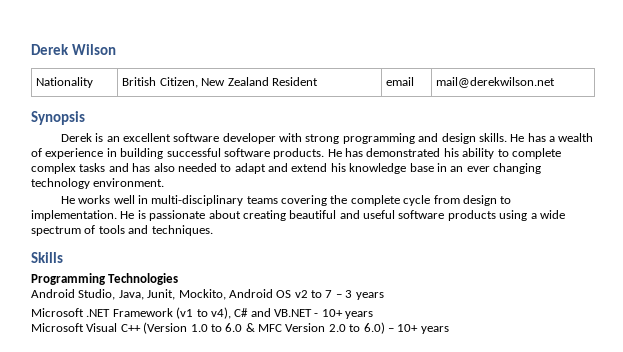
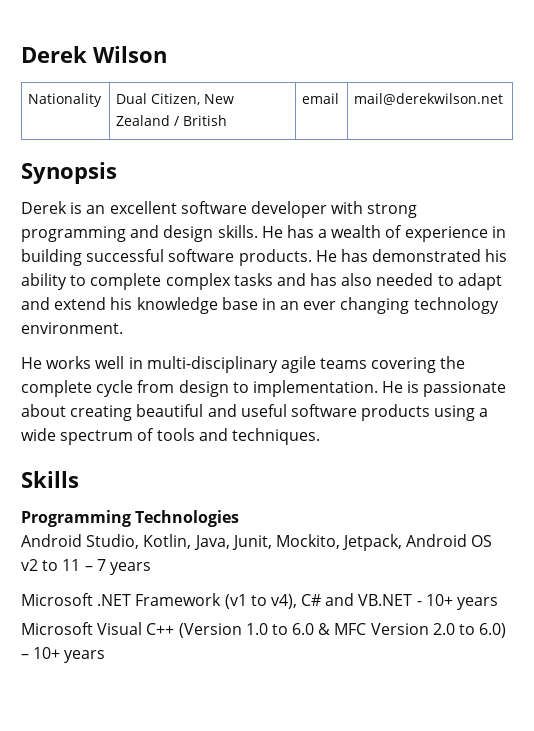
- Nationality | British Citizen, New Zealand Resident | email | mail@derekwilson.net
+ Nationality | Dual Citizen, New Zealand / British | email | mail@derekwilson.net
- He works well in multi-disciplinary teams covering the complete cycle from design to implementation.
+ He works well in multi-disciplinary agile teams covering the complete cycle from design to implementation.
- Android Studio, Java, Junit, Mockito, Android OS v2 to 7 – 3 years
+ Android Studio, Kotlin, Java, Junit, Mockito, Jetpack, Android OS v2 to 11 – 7 years

